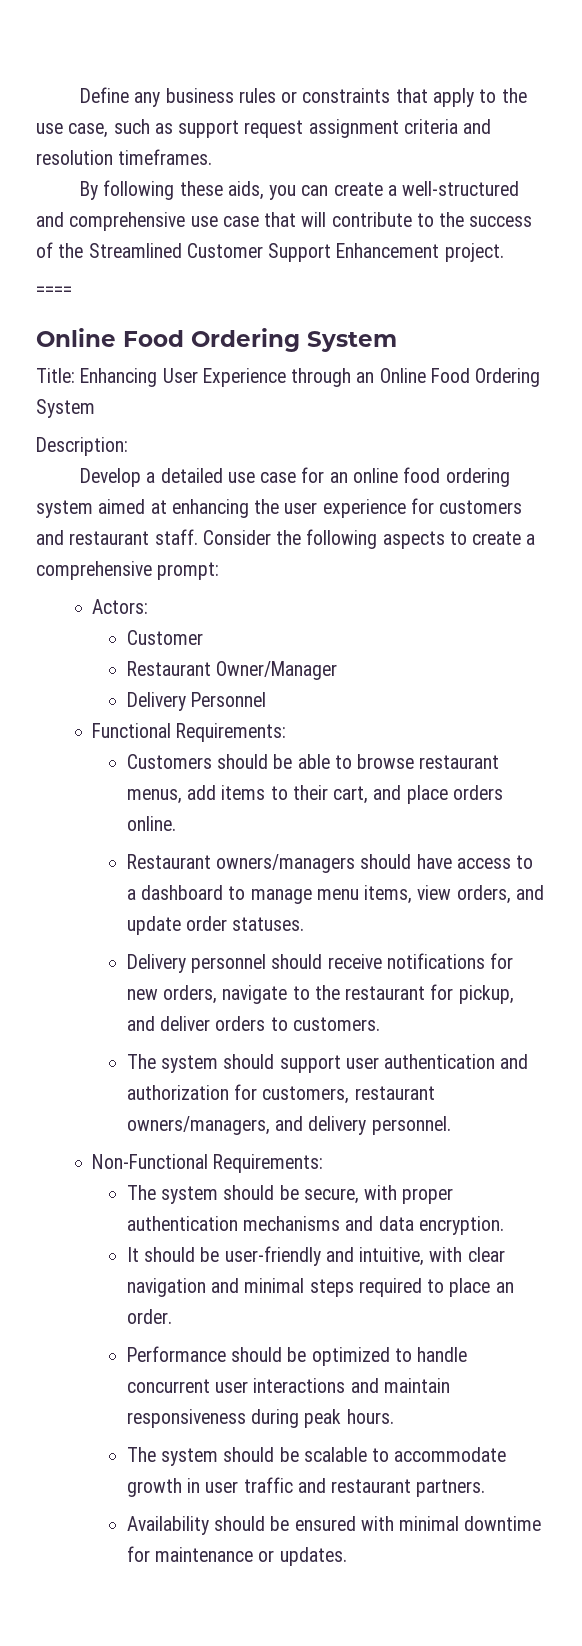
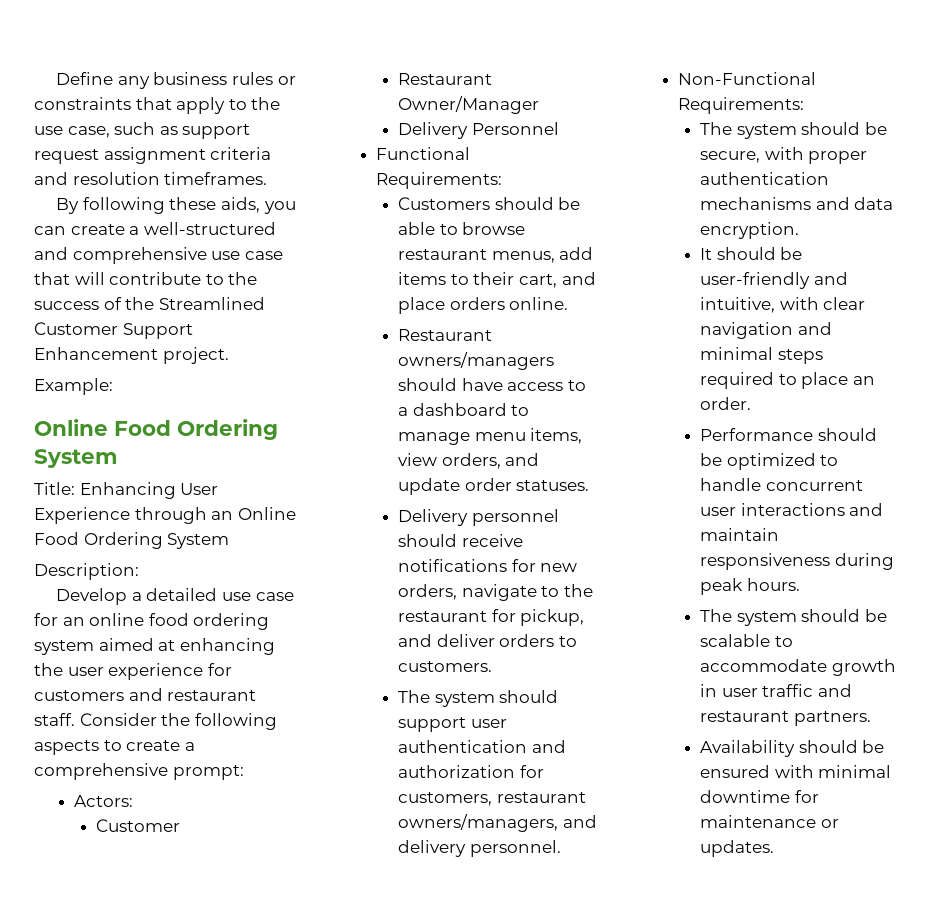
- ====
+ Example:

